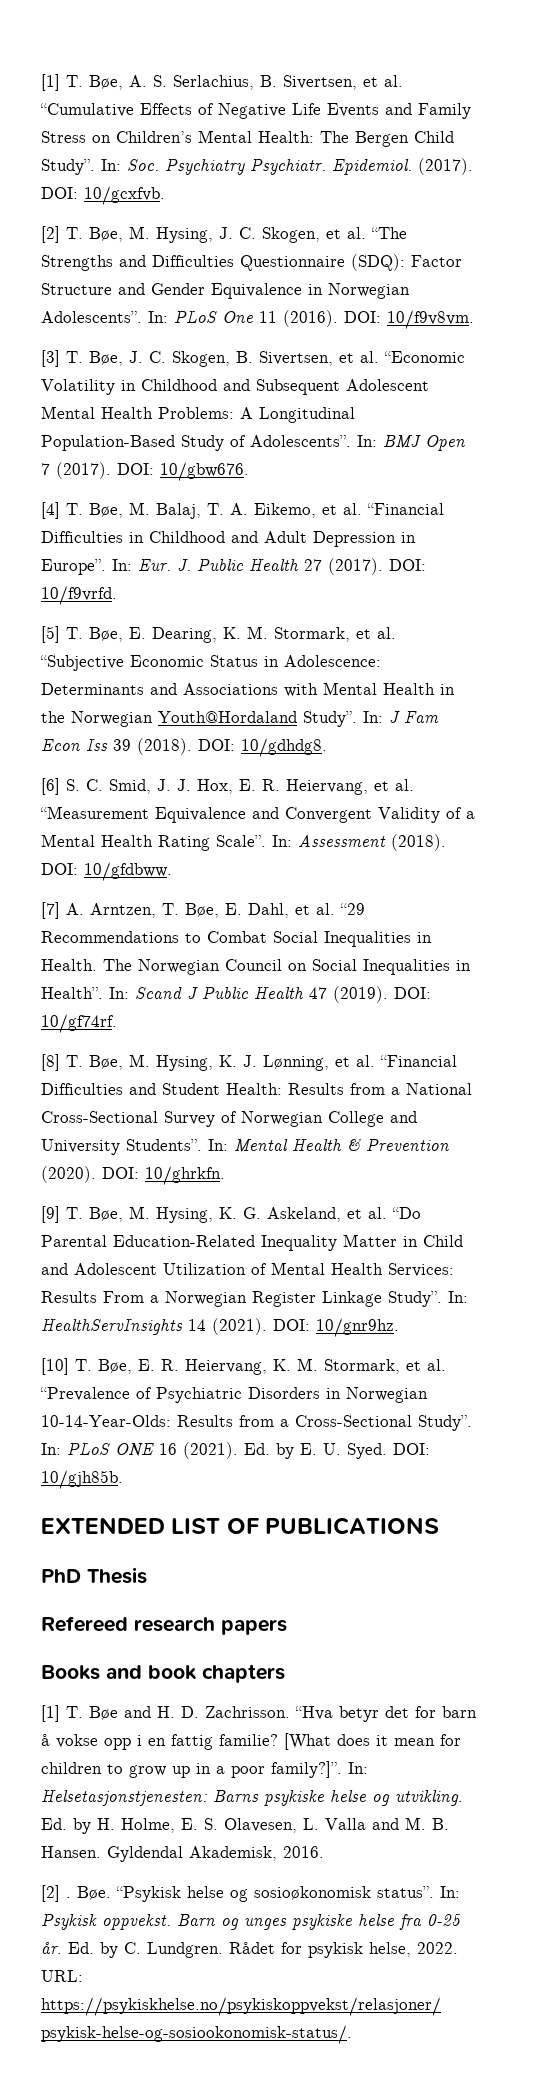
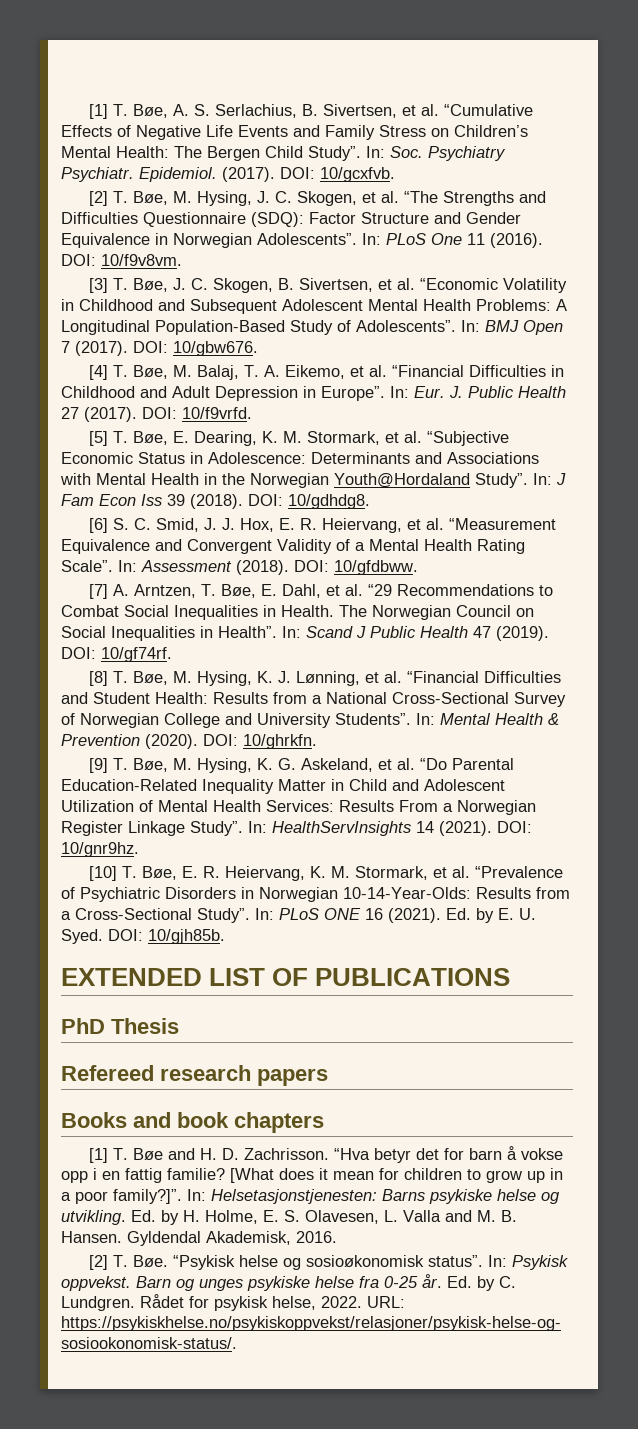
- [2] . Bøe. “Psykisk helse og sosioøkonomisk status”.
+ [2] T. Bøe. “Psykisk helse og sosioøkonomisk status”.

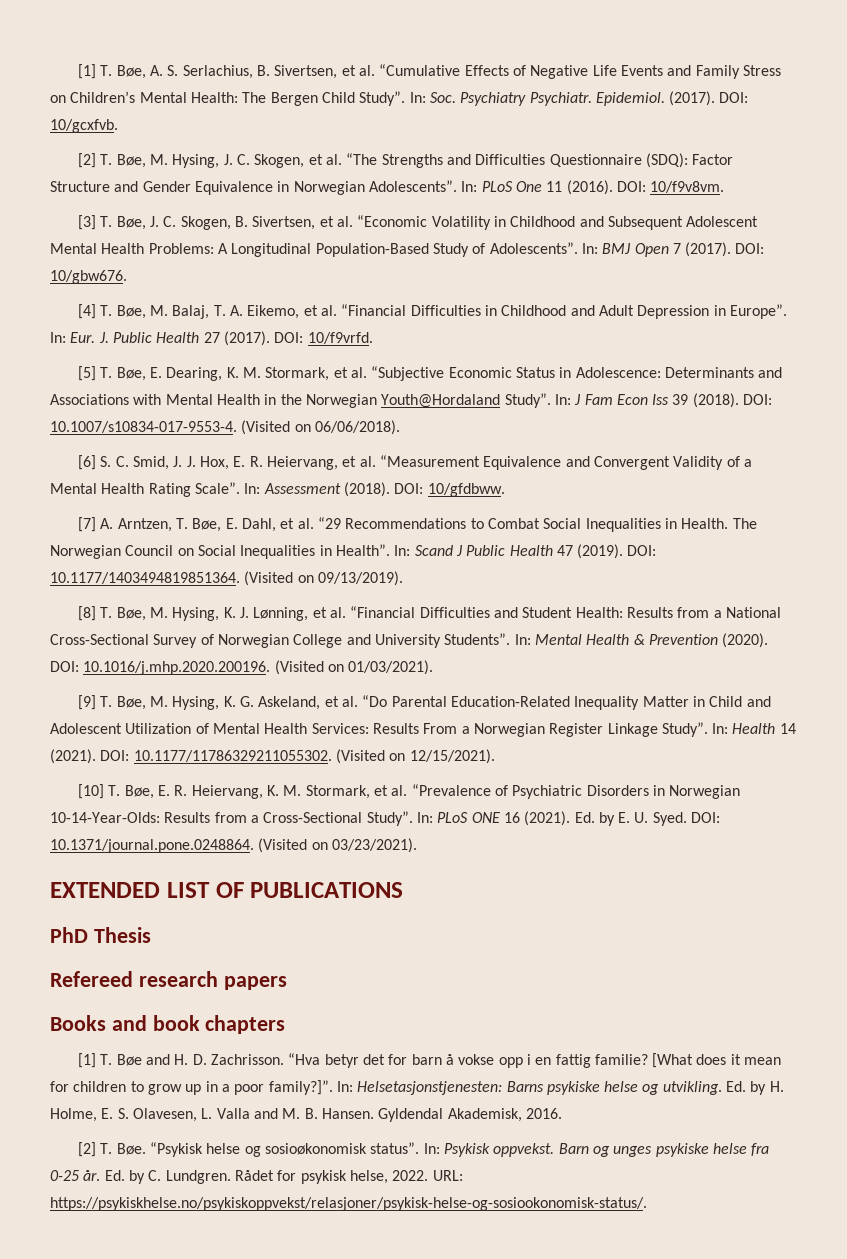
- DOI: 10/gdhdg8.
+ DOI: 10.1007/s10834-017-9553-4. (Visited on 06/06/2018).
- DOI: 10/gf74rf.
+ DOI: 10.1177/1403494819851364. (Visited on 09/13/2019).
- DOI: 10/ghrkfn.
+ DOI: 10.1016/j.mhp.2020.200196. (Visited on 01/03/2021).
- In: HealthServInsights 14 (2021).
+ In: Health 14 (2021).
- DOI: 10/gnr9hz.
+ DOI: 10.1177/11786329211055302. (Visited on 12/15/2021).
- DOI: 10/gjh85b.
+ DOI: 10.1371/journal.pone.0248864. (Visited on 03/23/2021).

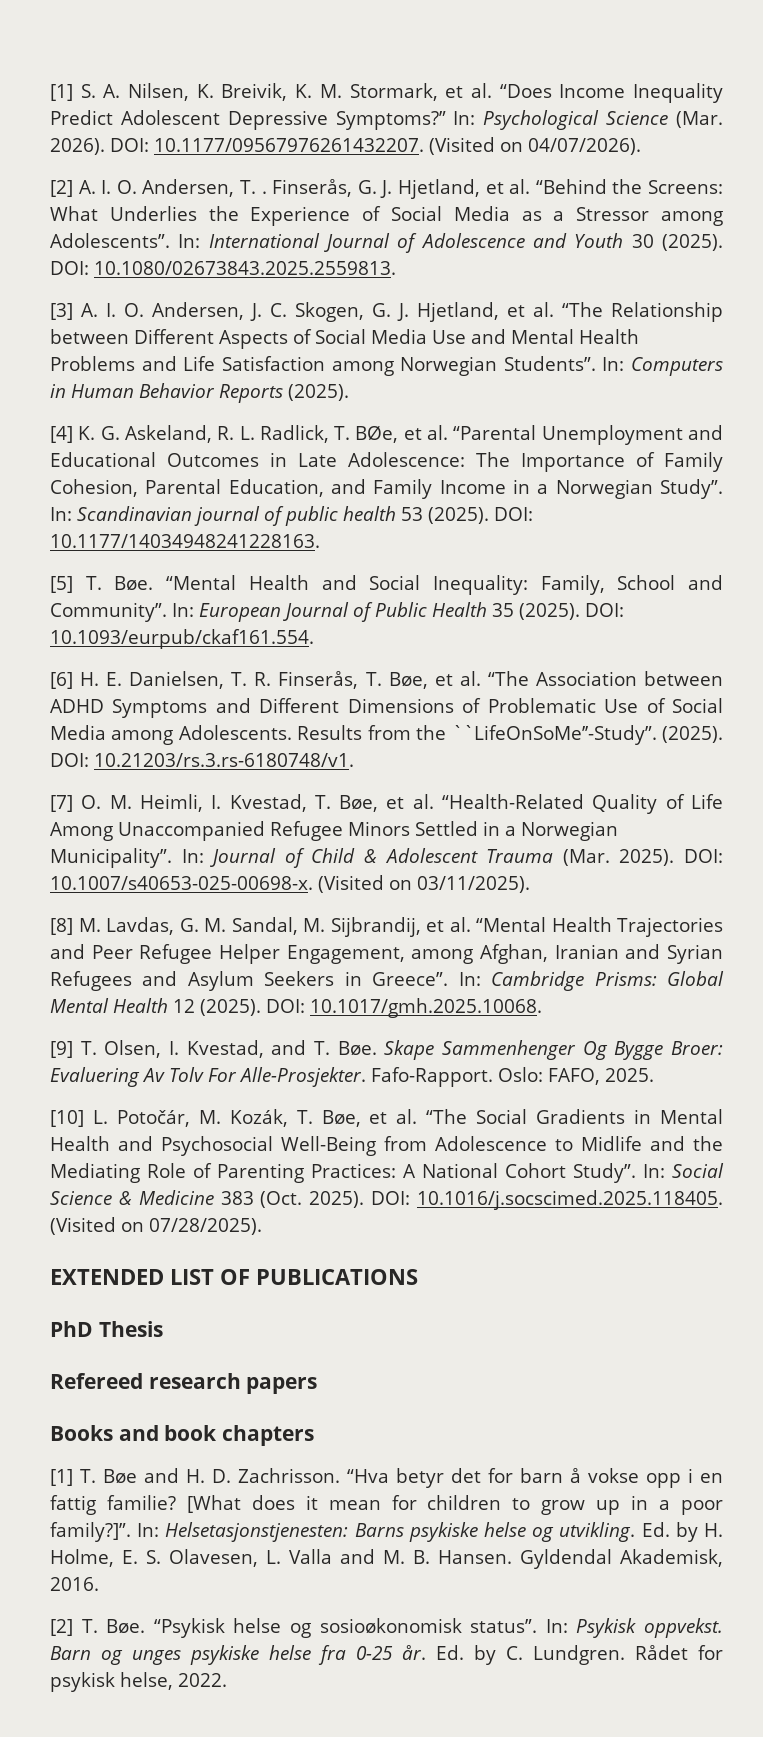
- [1] T. Bøe, A. S. Serlachius, B. Sivertsen, et al. “Cumulative Effects of Negative Life Events and Family Stress on Children’s Mental Health: The Bergen Child Study”. In: Soc. Psychiatry Psychiatr. Epidemiol. (2017). DOI: 10/gcxfvb.
- [2] T. Bøe, M. Hysing, J. C. Skogen, et al. “The Strengths and Difficulties Questionnaire (SDQ): Factor Structure and Gender Equivalence in Norwegian Adolescents”. In: PLoS One 11 (2016). DOI: 10/f9v8vm.
- [3] T. Bøe, J. C. Skogen, B. Sivertsen, et al. “Economic Volatility in Childhood and Subsequent Adolescent Mental Health Problems: A Longitudinal Population-Based Study of Adolescents”. In: BMJ Open 7 (2017). DOI: 10/gbw676.
- [4] T. Bøe, M. Balaj, T. A. Eikemo, et al. “Financial Difficulties in Childhood and Adult Depression in Europe”. In: Eur. J. Public Health 27 (2017). DOI: 10/f9vrfd.
- [5] T. Bøe, E. Dearing, K. M. Stormark, et al. “Subjective Economic Status in Adolescence: Determinants and Associations with Mental Health in the Norwegian Youth@Hordaland Study”. In: J Fam Econ Iss 39 (2018). DOI: 10.1007/s10834-017-9553-4. (Visited on 06/06/2018).
- [6] S. C. Smid, J. J. Hox, E. R. Heiervang, et al. “Measurement Equivalence and Convergent Validity of a Mental Health Rating Scale”. In: Assessment (2018). DOI: 10/gfdbww.
- [7] A. Arntzen, T. Bøe, E. Dahl, et al. “29 Recommendations to Combat Social Inequalities in Health. The Norwegian Council on Social Inequalities in Health”. In: Scand J Public Health 47 (2019). DOI: 10.1177/1403494819851364. (Visited on 09/13/2019).
- [8] T. Bøe, M. Hysing, K. J. Lønning, et al. “Financial Difficulties and Student Health: Results from a National Cross-Sectional Survey of Norwegian College and University Students”. In: Mental Health & Prevention (2020). DOI: 10.1016/j.mhp.2020.200196. (Visited on 01/03/2021).
- [9] T. Bøe, M. Hysing, K. G. Askeland, et al. “Do Parental Education-Related Inequality Matter in Child and Adolescent Utilization of Mental Health Services: Results From a Norwegian Register Linkage Study”. In: Health 14 (2021). DOI: 10.1177/11786329211055302. (Visited on 12/15/2021).
- [10] T. Bøe, E. R. Heiervang, K. M. Stormark, et al. “Prevalence of Psychiatric Disorders in Norwegian 10-14-Year-Olds: Results from a Cross-Sectional Study”. In: PLoS ONE 16 (2021). Ed. by E. U. Syed. DOI: 10.1371/journal.pone.0248864. (Visited on 03/23/2021).
+ [1] S. A. Nilsen, K. Breivik, K. M. Stormark, et al. “Does Income Inequality Predict Adolescent Depressive Symptoms?” In: Psychological Science (Mar. 2026). DOI: 10.1177/09567976261432207. (Visited on 04/07/2026).
+ [2] A. I. O. Andersen, T. . Finserås, G. J. Hjetland, et al. “Behind the Screens: What Underlies the Experience of Social Media as a Stressor among Adolescents”. In: International Journal of Adolescence and Youth 30 (2025). DOI: 10.1080/02673843.2025.2559813.
+ [3] A. I. O. Andersen, J. C. Skogen, G. J. Hjetland, et al. “The Relationship between Different Aspects of Social Media Use and Mental Health Problems and Life Satisfaction among Norwegian Students”. In: Computers in Human Behavior Reports (2025).
+ [4] K. G. Askeland, R. L. Radlick, T. BØe, et al. “Parental Unemployment and Educational Outcomes in Late Adolescence: The Importance of Family Cohesion, Parental Education, and Family Income in a Norwegian Study”. In: Scandinavian journal of public health 53 (2025). DOI: 10.1177/14034948241228163.
+ [5] T. Bøe. “Mental Health and Social Inequality: Family, School and Community”. In: European Journal of Public Health 35 (2025). DOI: 10.1093/eurpub/ckaf161.554.
+ [6] H. E. Danielsen, T. R. Finserås, T. Bøe, et al. “The Association between ADHD Symptoms and Different Dimensions of Problematic Use of Social Media among Adolescents. Results from the ``LifeOnSoMe’’-Study”. (2025). DOI: 10.21203/rs.3.rs-6180748/v1.
+ [7] O. M. Heimli, I. Kvestad, T. Bøe, et al. “Health-Related Quality of Life Among Unaccompanied Refugee Minors Settled in a Norwegian Municipality”. In: Journal of Child & Adolescent Trauma (Mar. 2025). DOI: 10.1007/s40653-025-00698-x. (Visited on 03/11/2025).
+ [8] M. Lavdas, G. M. Sandal, M. Sijbrandij, et al. “Mental Health Trajectories and Peer Refugee Helper Engagement, among Afghan, Iranian and Syrian Refugees and Asylum Seekers in Greece”. In: Cambridge Prisms: Global Mental Health 12 (2025). DOI: 10.1017/gmh.2025.10068.
+ [9] T. Olsen, I. Kvestad, and T. Bøe. Skape Sammenhenger Og Bygge Broer: Evaluering Av Tolv For Alle-Prosjekter. Fafo-Rapport. Oslo: FAFO, 2025.
+ [10] L. Potočár, M. Kozák, T. Bøe, et al. “The Social Gradients in Mental Health and Psychosocial Well-Being from Adolescence to Midlife and the Mediating Role of Parenting Practices: A National Cohort Study”. In: Social Science & Medicine 383 (Oct. 2025). DOI: 10.1016/j.socscimed.2025.118405. (Visited on 07/28/2025).
- URL: https://psykiskhelse.no/psykiskoppvekst/relasjoner/psykisk-helse-og-sosiookonomisk-status/.

